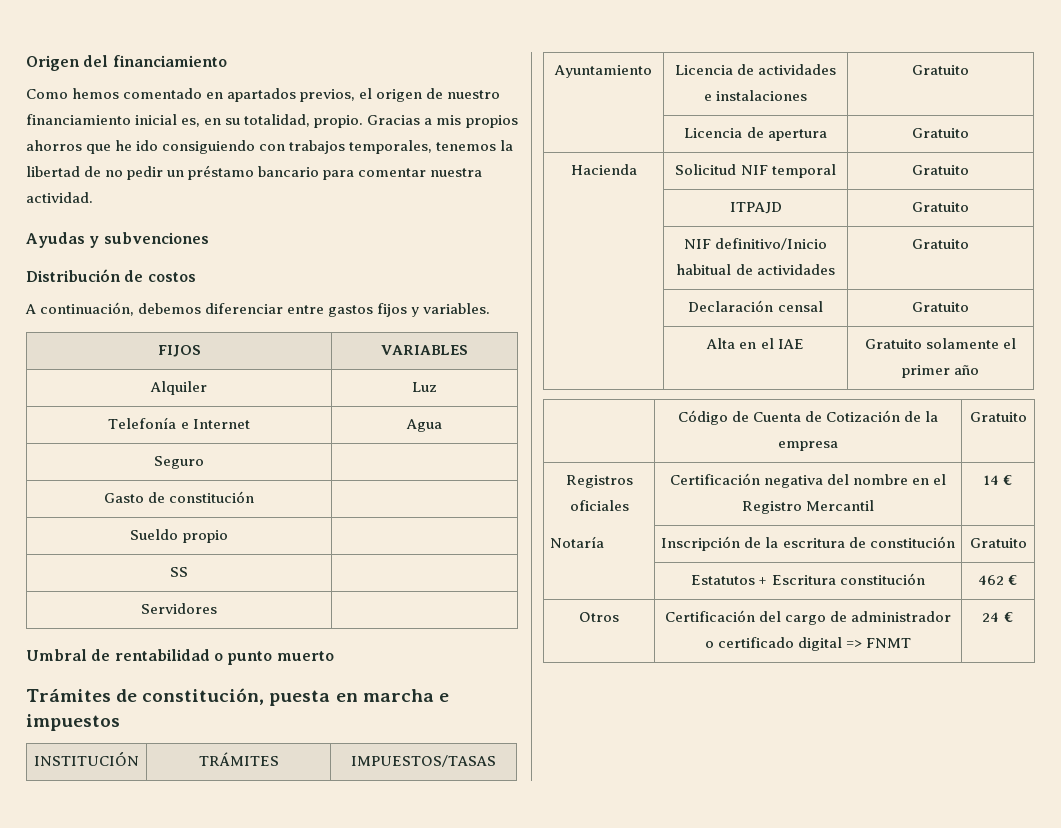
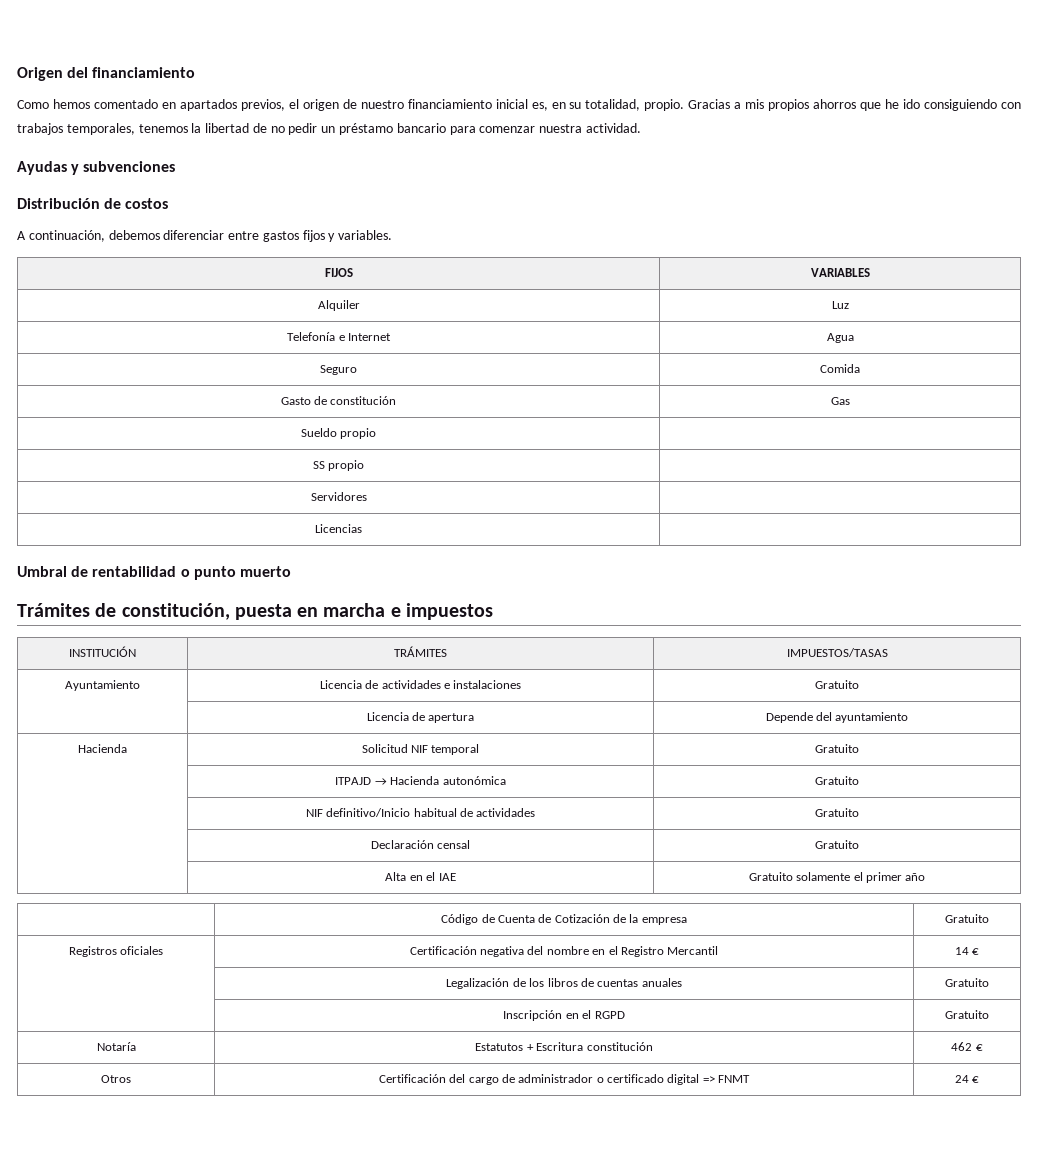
- Gracias a mis propios ahorros que he ido consiguiendo con trabajos temporales, tenemos la libertad de no pedir un préstamo bancario para comentar nuestra actividad.
+ Gracias a mis propios ahorros que he ido consiguiendo con trabajos temporales, tenemos la libertad de no pedir un préstamo bancario para comenzar nuestra actividad.
- Seguro |
+ Seguro | Comida
- Gasto de constitución |
+ Gasto de constitución | Gas
- SS |
+ SS propio |
+ Licencias |
- | Licencia de apertura | Gratuito
+ | Licencia de apertura | Depende del ayuntamiento
- | ITPAJD | Gratuito
+ | ITPAJD → Hacienda autonómica | Gratuito
- Notaría | Inscripción de la escritura de constitución | Gratuito
- | Estatutos + Escritura constitución | 462 €
+ | Legalización de los libros de cuentas anuales | Gratuito
+ | Inscripción en el RGPD | Gratuito
+ Notaría | Estatutos + Escritura constitución | 462 €

